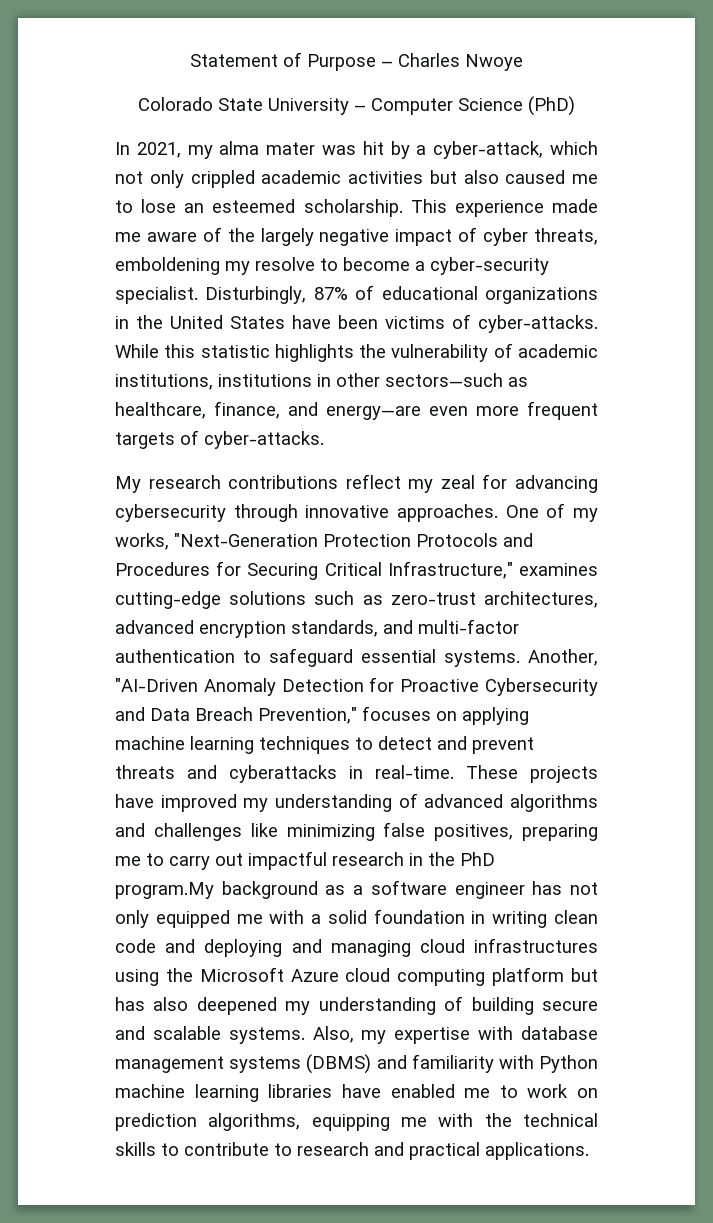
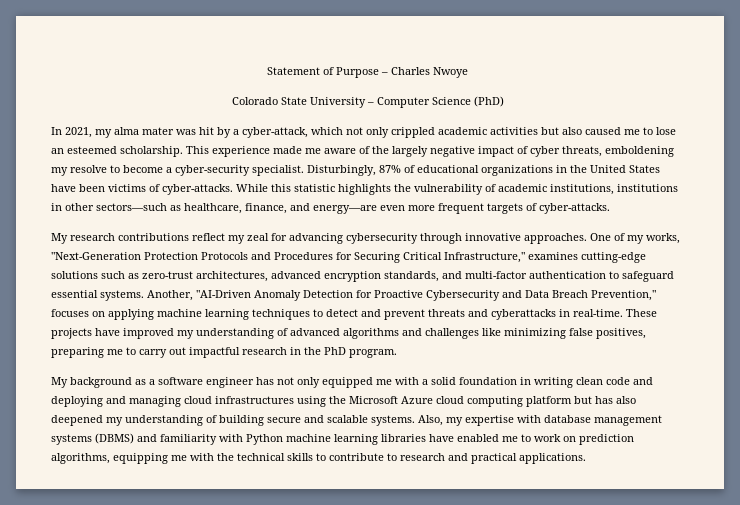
- These projects have improved my understanding of advanced algorithms and challenges like minimizing false positives, preparing me to carry out impactful research in the PhD program.My background as a software engineer has not only equipped me with a solid foundation in writing clean code and deploying and managing cloud infrastructures using the Microsoft Azure cloud computing platform but has also deepened my understanding of building secure and scalable systems.
+ These projects have improved my understanding of advanced algorithms and challenges like minimizing false positives, preparing me to carry out impactful research in the PhD program.
+ My background as a software engineer has not only equipped me with a solid foundation in writing clean code and deploying and managing cloud infrastructures using the Microsoft Azure cloud computing platform but has also deepened my understanding of building secure and scalable systems.

